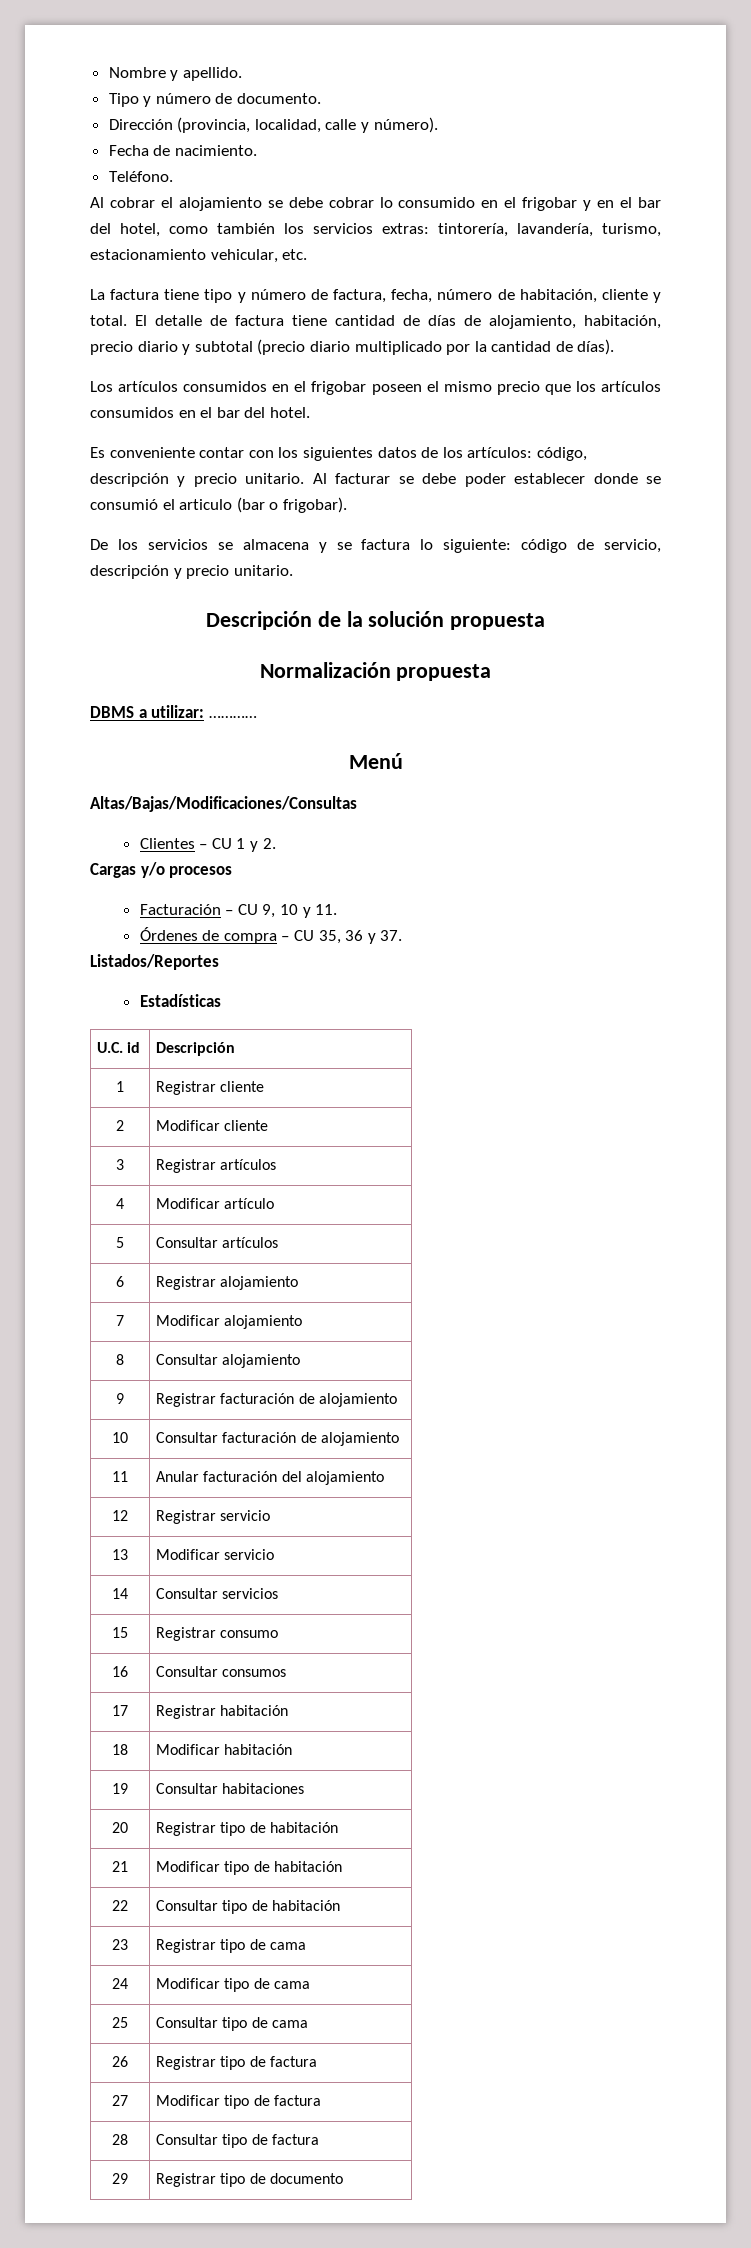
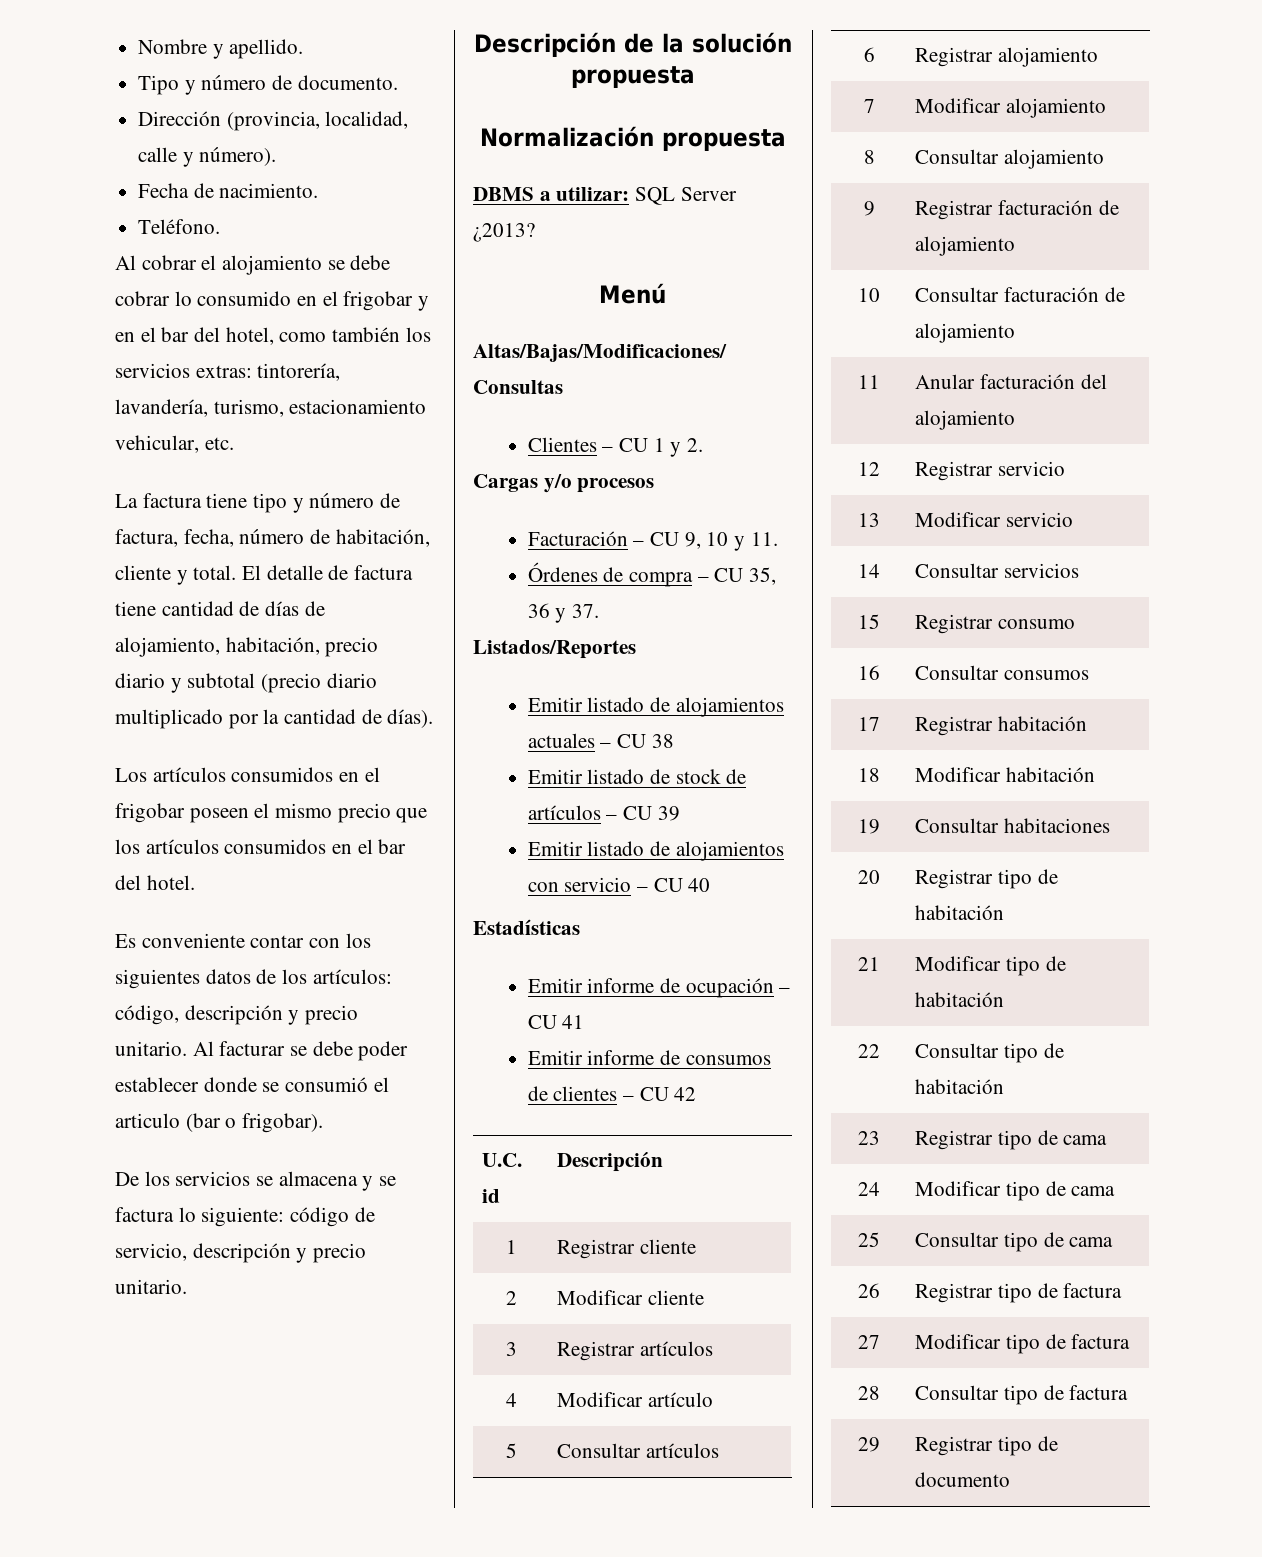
- DBMS a utilizar: …………
+ DBMS a utilizar: SQL Server ¿2013?
+ Emitir listado de alojamientos actuales – CU 38
+ Emitir listado de stock de artículos – CU 39
+ Emitir listado de alojamientos con servicio – CU 40
  Estadísticas
+ Emitir informe de ocupación – CU 41
+ Emitir informe de consumos de clientes – CU 42

